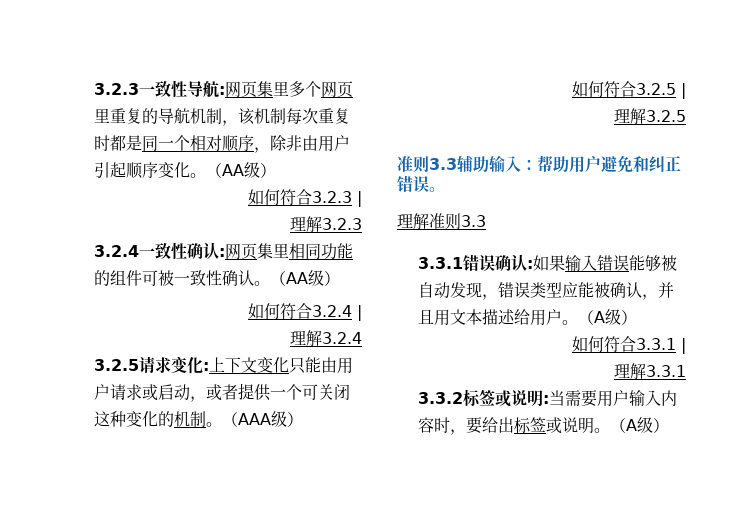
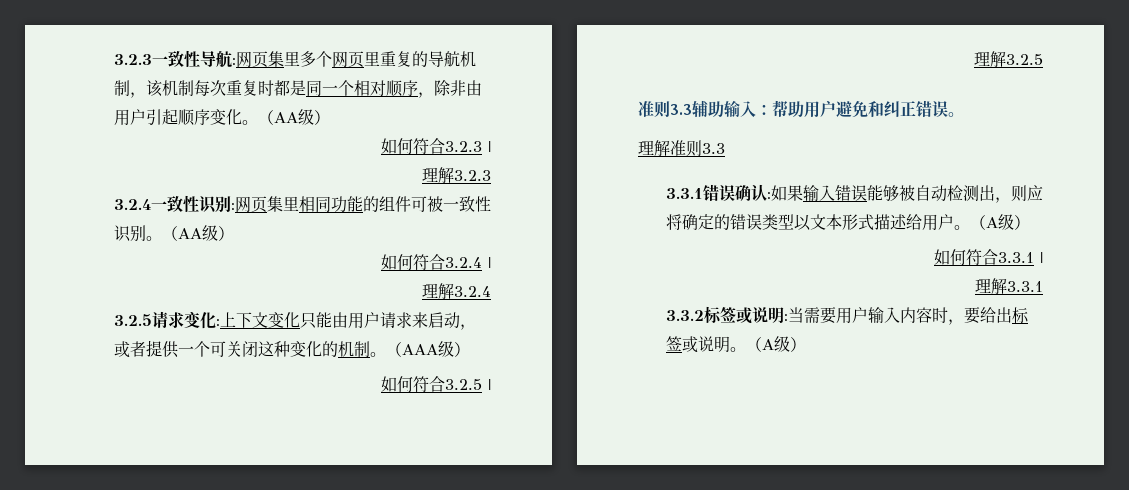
- 3.2.4一致性确认:网页集里相同功能的组件可被一致性确认。
+ 3.2.4一致性识别:网页集里相同功能的组件可被一致性识别。
- 3.2.5请求变化:上下文变化只能由用户请求或启动，或者提供一个可关闭这种变化的机制。
+ 3.2.5请求变化:上下文变化只能由用户请求来启动，或者提供一个可关闭这种变化的机制。
- 3.3.1错误确认:如果输入错误能够被自动发现，错误类型应能被确认，并且用文本描述给用户。
+ 3.3.1错误确认:如果输入错误能够被自动检测出，则应将确定的错误类型以文本形式描述给用户。

